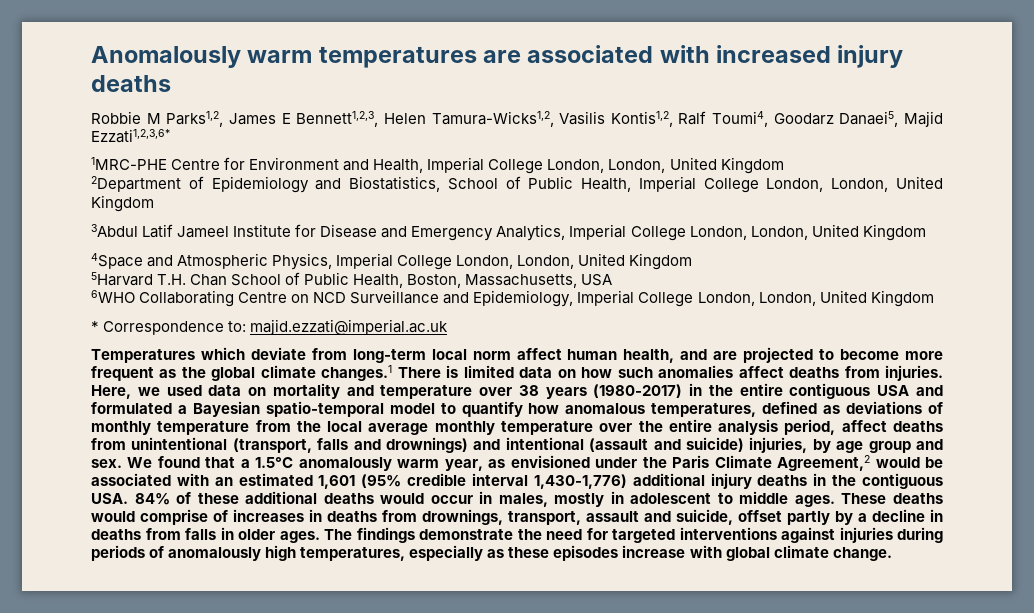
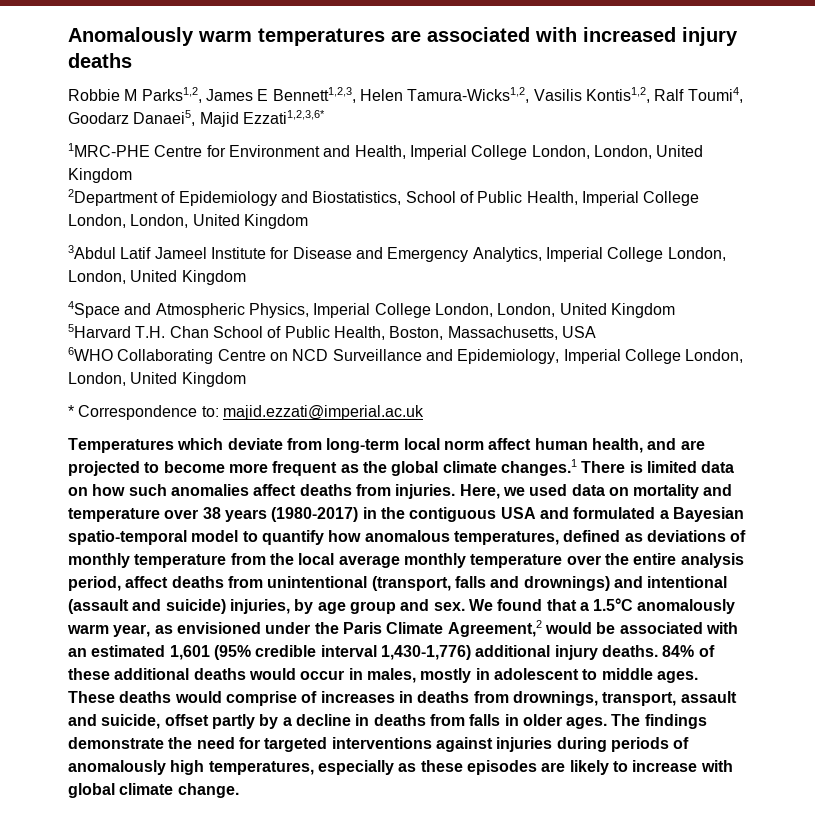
- Here, we used data on mortality and temperature over 38 years (1980-2017) in the entire contiguous USA and formulated a Bayesian spatio-temporal model to quantify how anomalous temperatures, defined as deviations of monthly temperature from the local average monthly temperature over the entire analysis period, affect deaths from unintentional (transport, falls and drownings) and intentional (assault and suicide) injuries, by age group and sex.
+ Here, we used data on mortality and temperature over 38 years (1980-2017) in the contiguous USA and formulated a Bayesian spatio-temporal model to quantify how anomalous temperatures, defined as deviations of monthly temperature from the local average monthly temperature over the entire analysis period, affect deaths from unintentional (transport, falls and drownings) and intentional (assault and suicide) injuries, by age group and sex.
- We found that a 1.5°C anomalously warm year, as envisioned under the Paris Climate Agreement,2 would be associated with an estimated 1,601 (95% credible interval 1,430-1,776) additional injury deaths in the contiguous USA. 84% of these additional deaths would occur in males, mostly in adolescent to middle ages.
+ We found that a 1.5°C anomalously warm year, as envisioned under the Paris Climate Agreement,2 would be associated with an estimated 1,601 (95% credible interval 1,430-1,776) additional injury deaths. 84% of these additional deaths would occur in males, mostly in adolescent to middle ages.
- The findings demonstrate the need for targeted interventions against injuries during periods of anomalously high temperatures, especially as these episodes increase with global climate change.
+ The findings demonstrate the need for targeted interventions against injuries during periods of anomalously high temperatures, especially as these episodes are likely to increase with global climate change.

